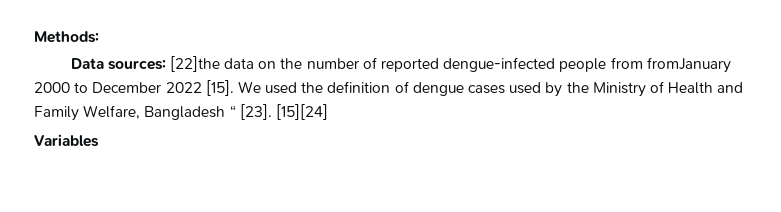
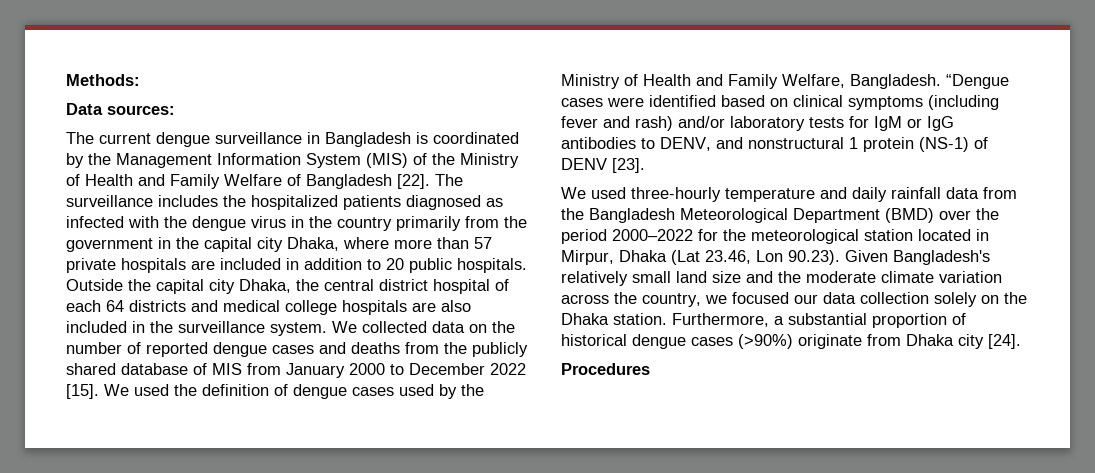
- Data sources: [22]the data on the number of reported dengue‐infected people from fromJanuary 2000 to December 2022 [15].
+ Data sources:
+ The current dengue surveillance in Bangladesh is coordinated by the Management Information System (MIS) of the Ministry of Health and Family Welfare of Bangladesh [22]. The surveillance includes the hospitalized patients diagnosed as infected with the dengue virus in the country primarily from the government in the capital city Dhaka, where more than 57 private hospitals are included in addition to 20 public hospitals. Outside the capital city Dhaka, the central district hospital of each 64 districts and medical college hospitals are also included in the surveillance system. We collected data on the number of reported dengue cases and deaths from the publicly shared database of MIS from January 2000 to December 2022 [15].
- We used the definition of dengue cases used by the Ministry of Health and Family Welfare, Bangladesh “ [23]. [15][24]
- Variables
+ We used the definition of dengue cases used by the Ministry of Health and Family Welfare, Bangladesh. “Dengue cases were identified based on clinical symptoms (including fever and rash) and/or laboratory tests for IgM or IgG antibodies to DENV, and nonstructural 1 protein (NS-1) of DENV [23].
+ We used three-hourly temperature and daily rainfall data from the Bangladesh Meteorological Department (BMD) over the period 2000–2022 for the meteorological station located in Mirpur, Dhaka (Lat 23.46, Lon 90.23). Given Bangladesh's relatively small land size and the moderate climate variation across the country, we focused our data collection solely on the Dhaka station. Furthermore, a substantial proportion of historical dengue cases (>90%) originate from Dhaka city [24].
+ Procedures

